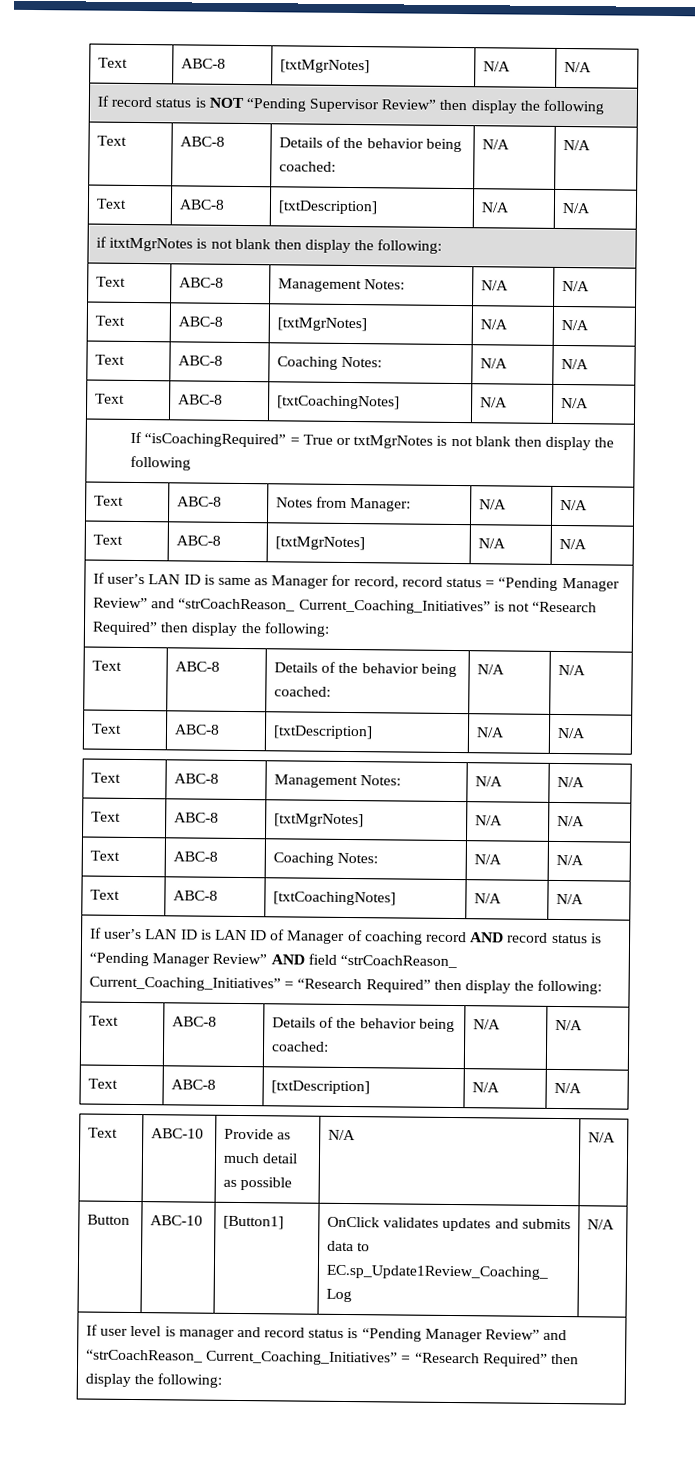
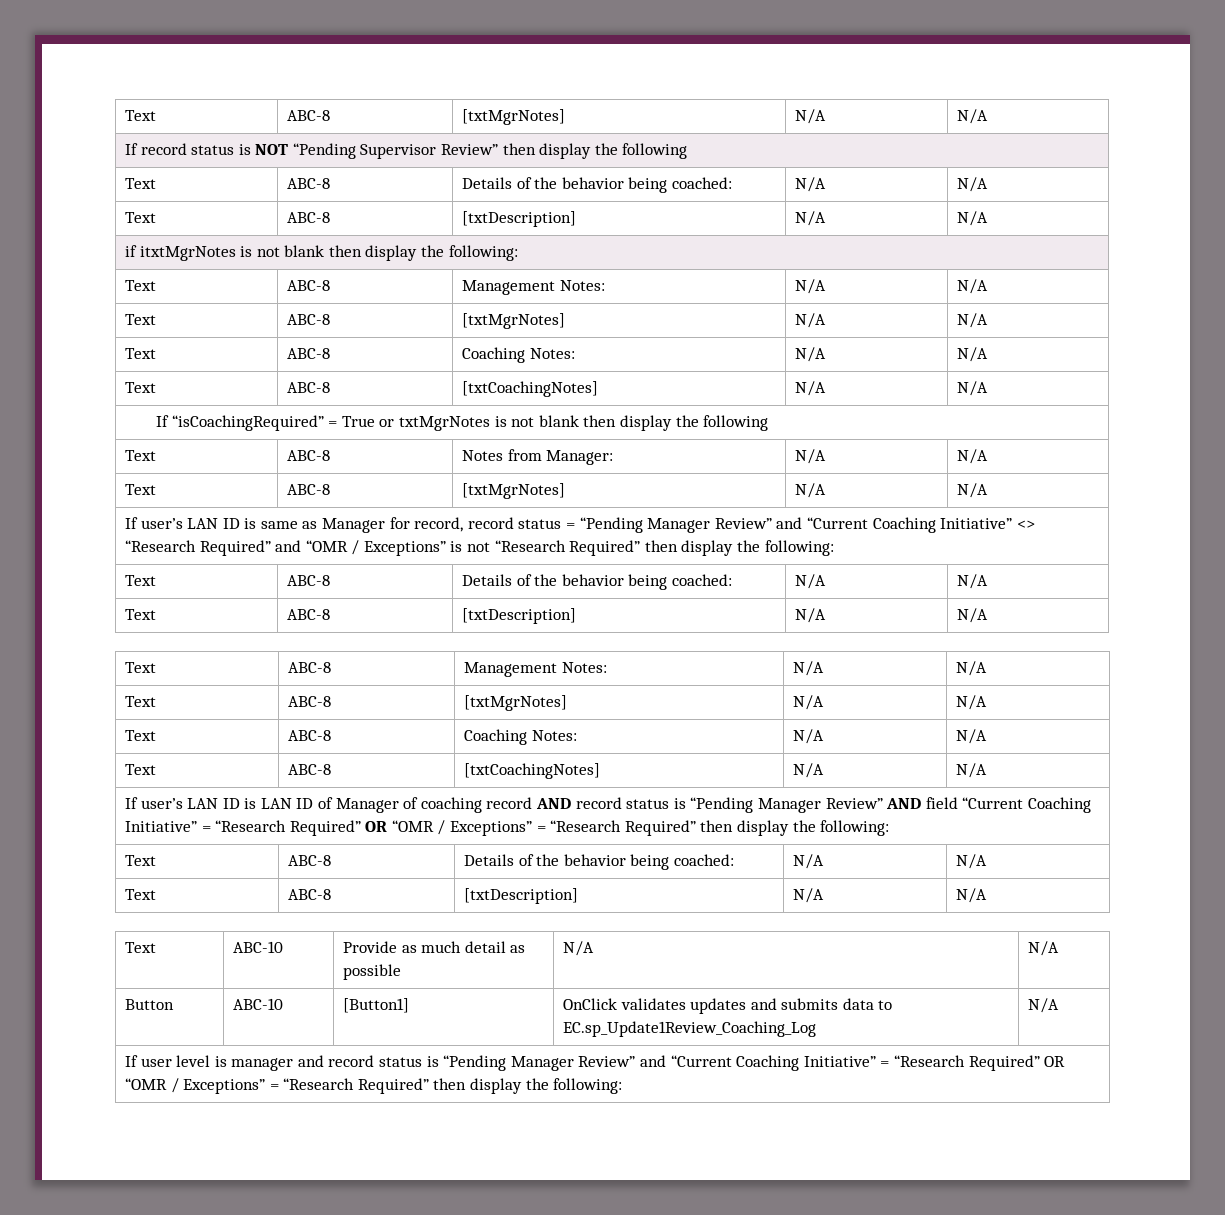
- If user’s LAN ID is same as Manager for record, record status = “Pending Manager Review” and “strCoachReason_ Current_Coaching_Initiatives” is not “Research Required” then display the following:
+ If user’s LAN ID is same as Manager for record, record status = “Pending Manager Review” and “Current Coaching Initiative” <> “Research Required” and “OMR / Exceptions” is not “Research Required” then display the following:
- If user’s LAN ID is LAN ID of Manager of coaching record AND record status is “Pending Manager Review” AND field “strCoachReason_ Current_Coaching_Initiatives” = “Research Required” then display the following:
+ If user’s LAN ID is LAN ID of Manager of coaching record AND record status is “Pending Manager Review” AND field “Current Coaching Initiative” = “Research Required” OR “OMR / Exceptions” = “Research Required” then display the following:
- If user level is manager and record status is “Pending Manager Review” and “strCoachReason_ Current_Coaching_Initiatives” = “Research Required” then display the following:
+ If user level is manager and record status is “Pending Manager Review” and “Current Coaching Initiative” = “Research Required” OR “OMR / Exceptions” = “Research Required” then display the following:

